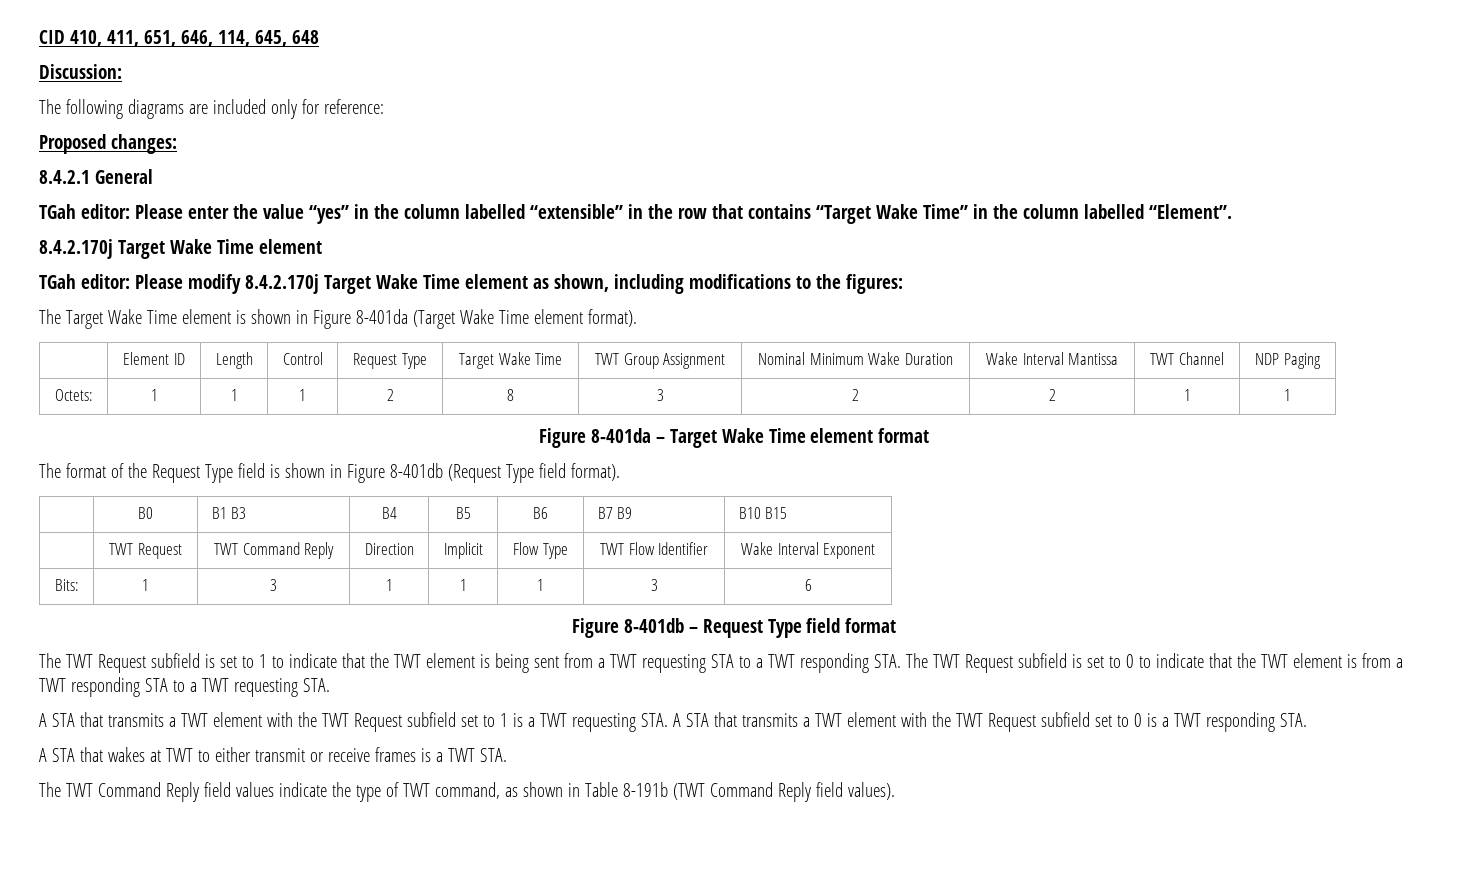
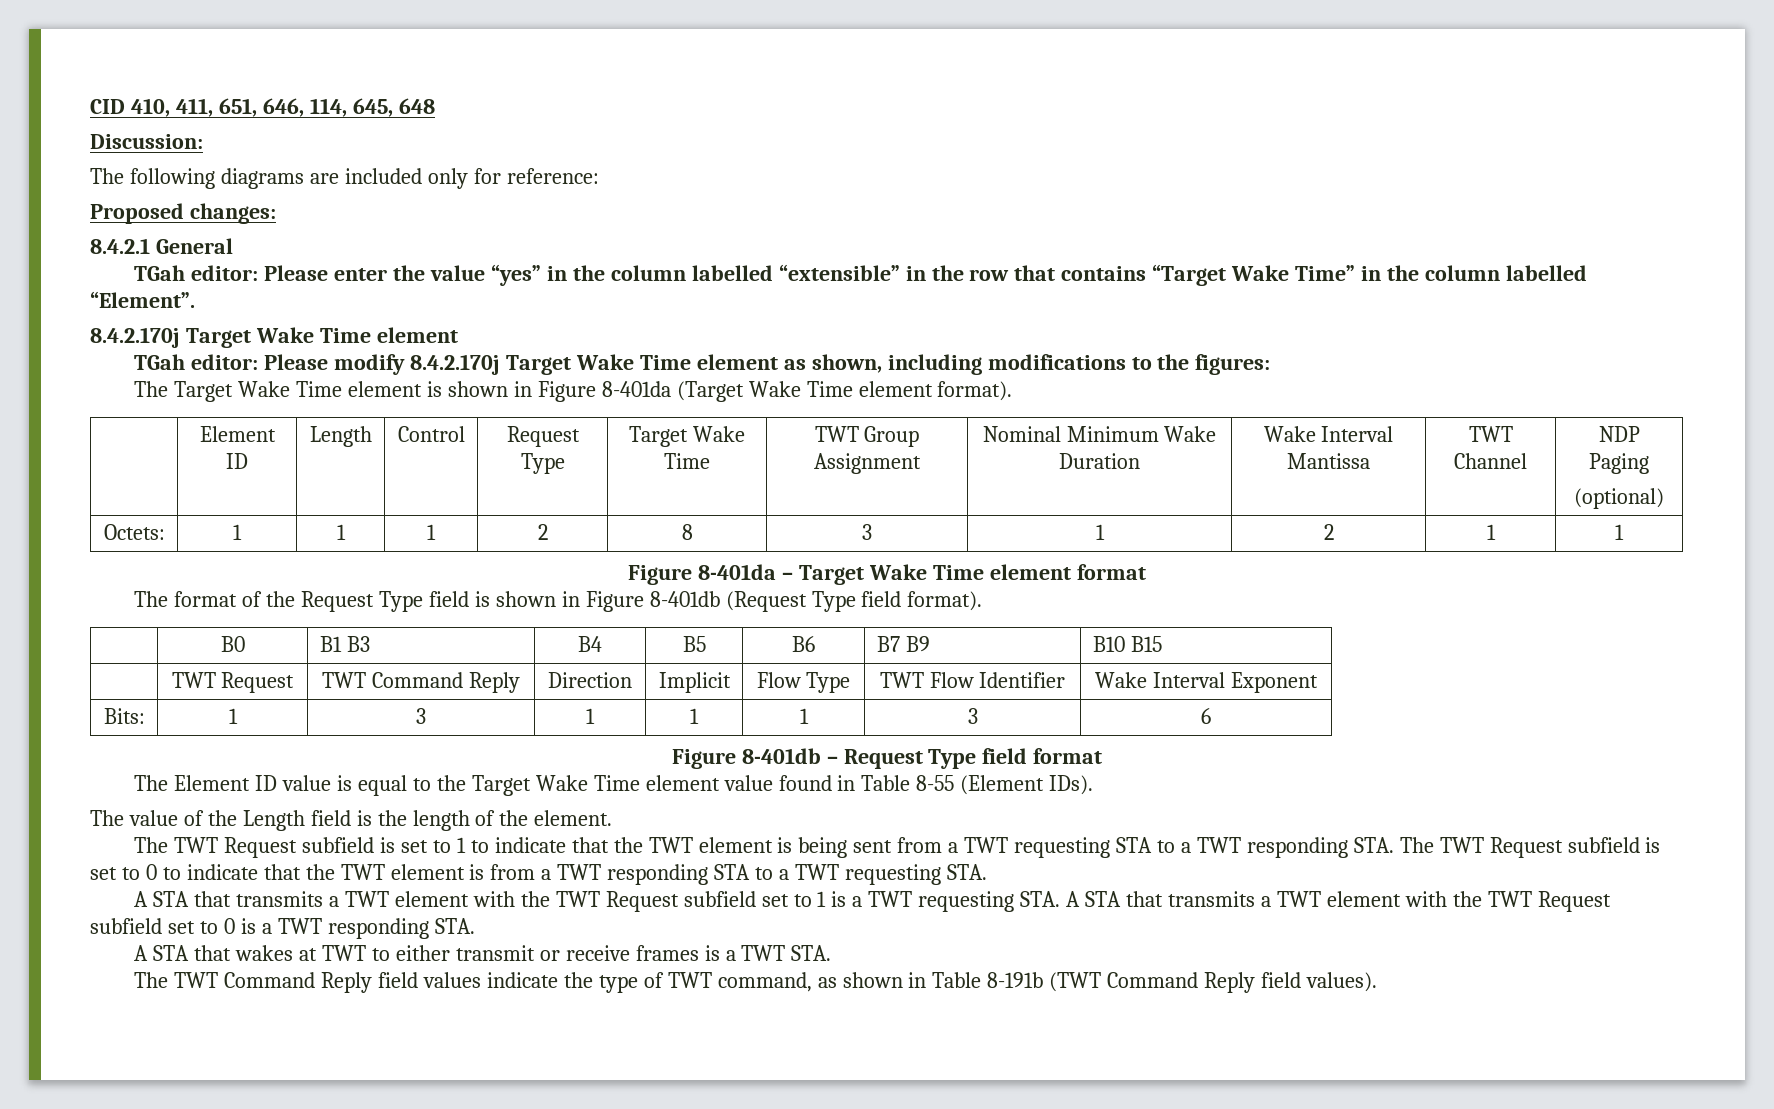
  | Element ID | Length | Control | Request Type | Target Wake Time | TWT Group Assignment | Nominal Minimum Wake Duration | Wake Interval Mantissa | TWT Channel | NDP Paging
+ (optional)
- Octets: | 1 | 1 | 1 | 2 | 8 | 3 | 2 | 2 | 1 | 1
+ Octets: | 1 | 1 | 1 | 2 | 8 | 3 | 1 | 2 | 1 | 1
+ The Element ID value is equal to the Target Wake Time element value found in Table 8-55 (Element IDs).
+ The value of the Length field is the length of the element.

